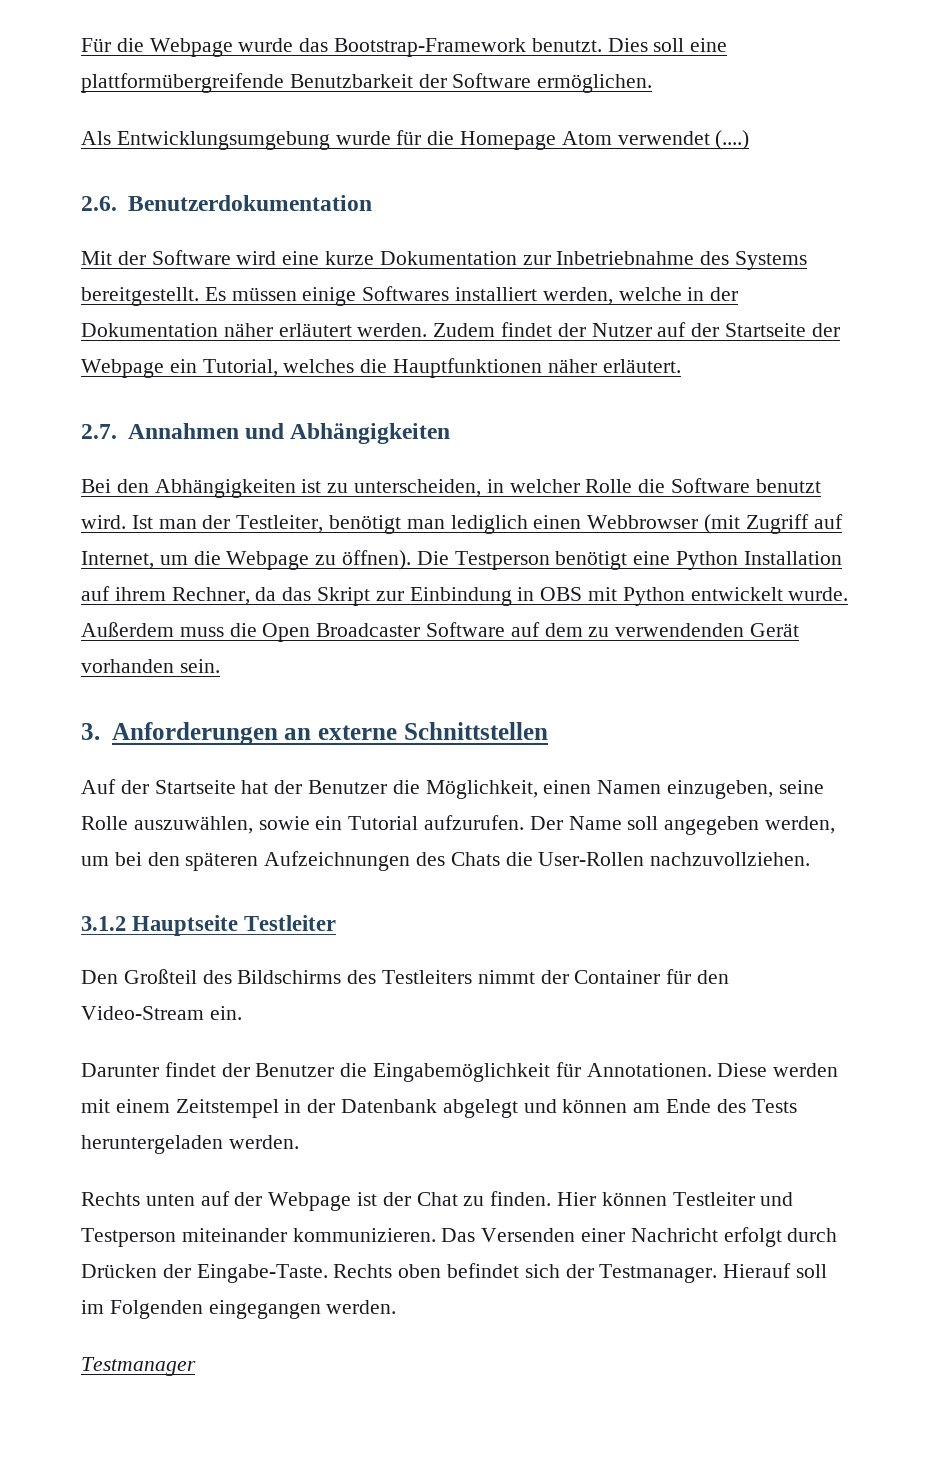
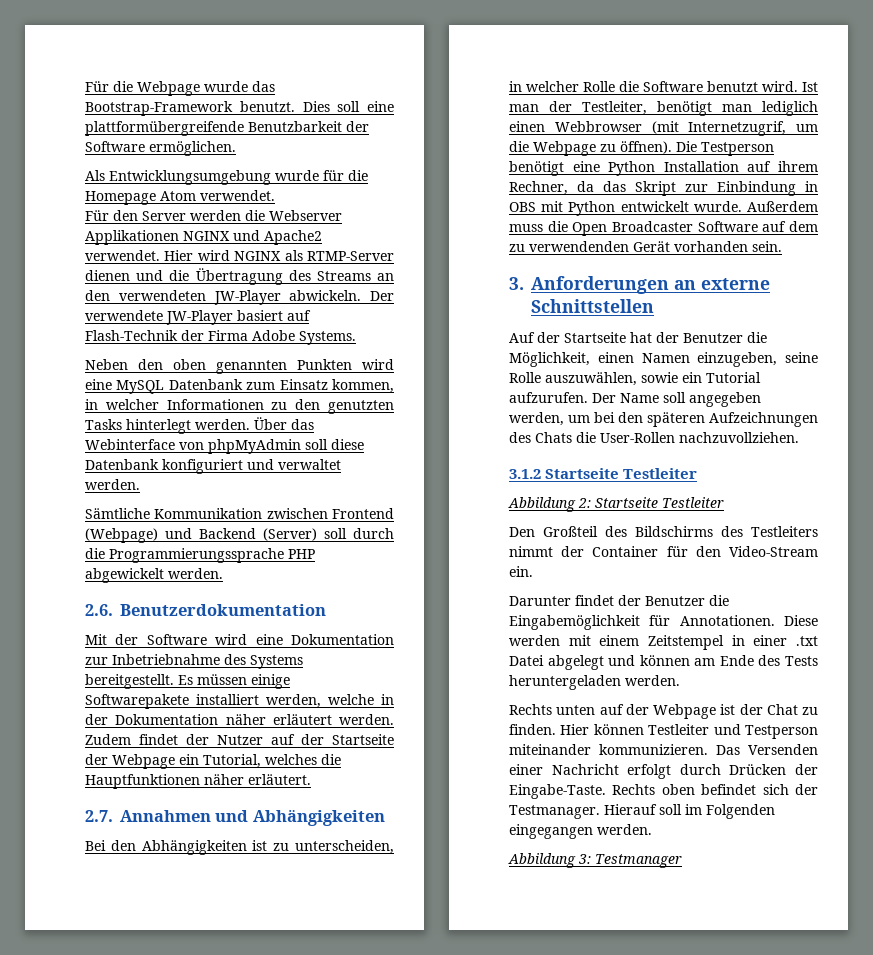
- Als Entwicklungsumgebung wurde für die Homepage Atom verwendet (....)
+ Als Entwicklungsumgebung wurde für die Homepage Atom verwendet.
+ Für den Server werden die Webserver Applikationen NGINX und Apache2 verwendet. Hier wird NGINX als RTMP-Server dienen und die Übertragung des Streams an den verwendeten JW-Player abwickeln. Der verwendete JW-Player basiert auf Flash-Technik der Firma Adobe Systems.
+ Neben den oben genannten Punkten wird eine MySQL Datenbank zum Einsatz kommen, in welcher Informationen zu den genutzten Tasks hinterlegt werden. Über das Webinterface von phpMyAdmin soll diese Datenbank konfiguriert und verwaltet werden.
+ Sämtliche Kommunikation zwischen Frontend (Webpage) und Backend (Server) soll durch die Programmierungssprache PHP abgewickelt werden.
- Mit der Software wird eine kurze Dokumentation zur Inbetriebnahme des Systems bereitgestellt.
+ Mit der Software wird eine Dokumentation zur Inbetriebnahme des Systems bereitgestellt.
- Es müssen einige Softwares installiert werden, welche in der Dokumentation näher erläutert werden.
+ Es müssen einige Softwarepakete installiert werden, welche in der Dokumentation näher erläutert werden.
- Ist man der Testleiter, benötigt man lediglich einen Webbrowser (mit Zugriff auf Internet, um die Webpage zu öffnen).
+ Ist man der Testleiter, benötigt man lediglich einen Webbrowser (mit Internetzugrif, um die Webpage zu öffnen).
- 3.1.2 Hauptseite Testleiter
+ 3.1.2 Startseite Testleiter
+ Abbildung 2: Startseite Testleiter
- Diese werden mit einem Zeitstempel in der Datenbank abgelegt und können am Ende des Tests heruntergeladen werden.
+ Diese werden mit einem Zeitstempel in einer .txt Datei abgelegt und können am Ende des Tests heruntergeladen werden.
- Testmanager
+ Abbildung 3: Testmanager

